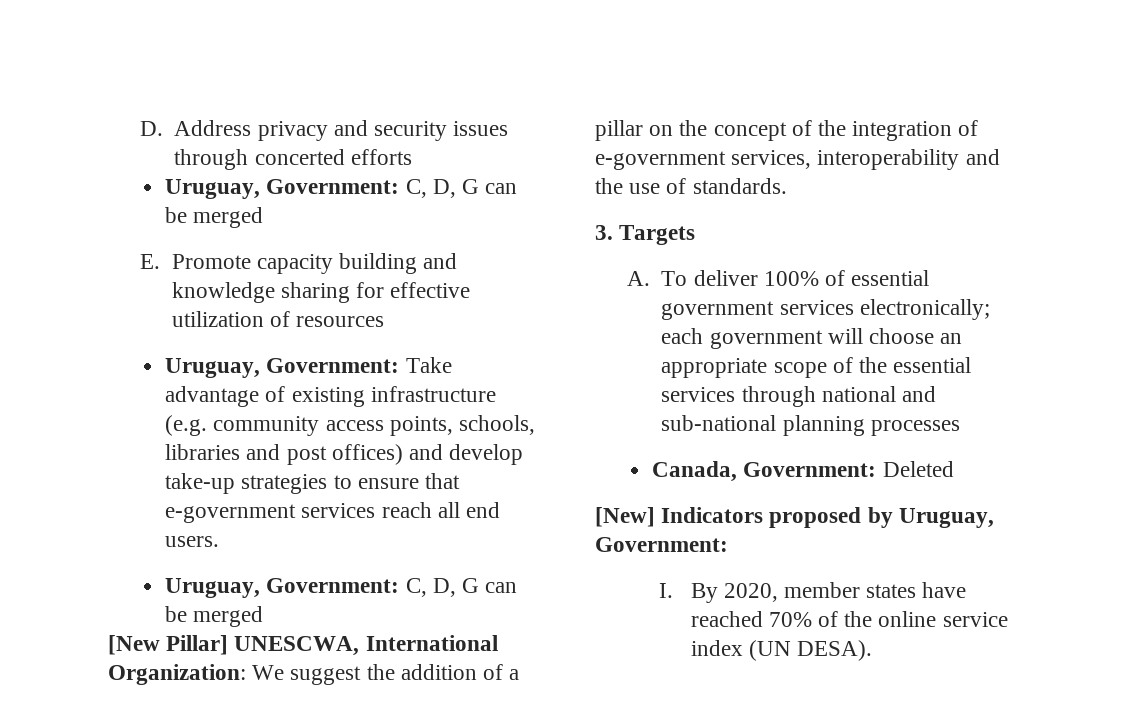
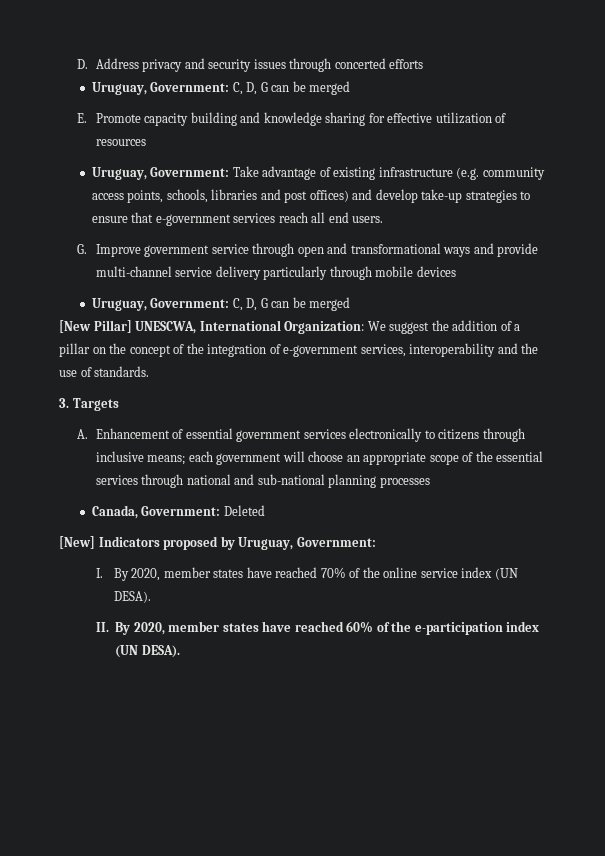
+ G. Improve government service through open and transformational ways and provide multi-channel service delivery particularly through mobile devices
- A. To deliver 100% of essential government services electronically; each government will choose an appropriate scope of the essential services through national and sub-national planning processes
+ A. Enhancement of essential government services electronically to citizens through inclusive means; each government will choose an appropriate scope of the essential services through national and sub-national planning processes
+ II. By 2020, member states have reached 60% of the e-participation index (UN DESA).

